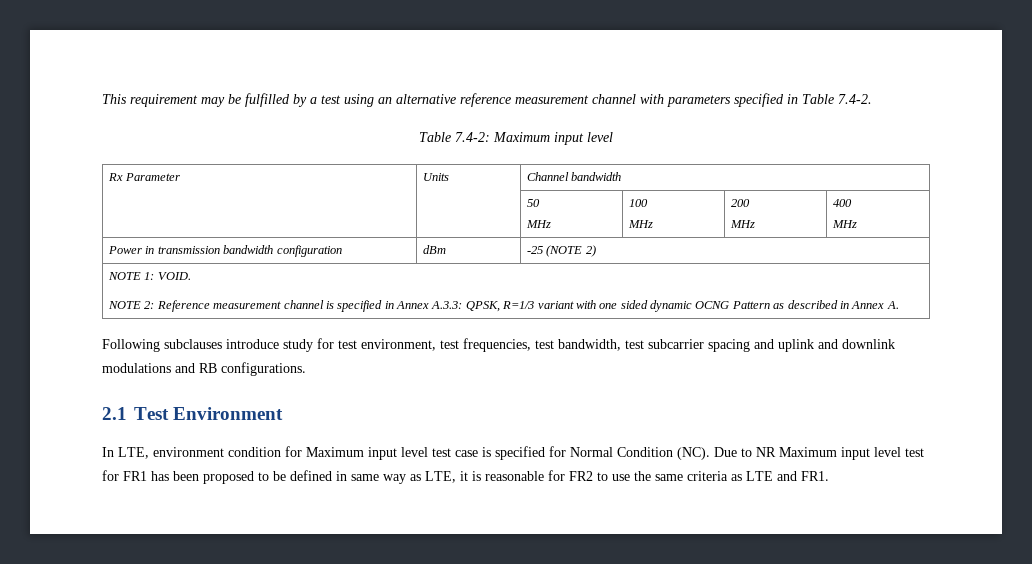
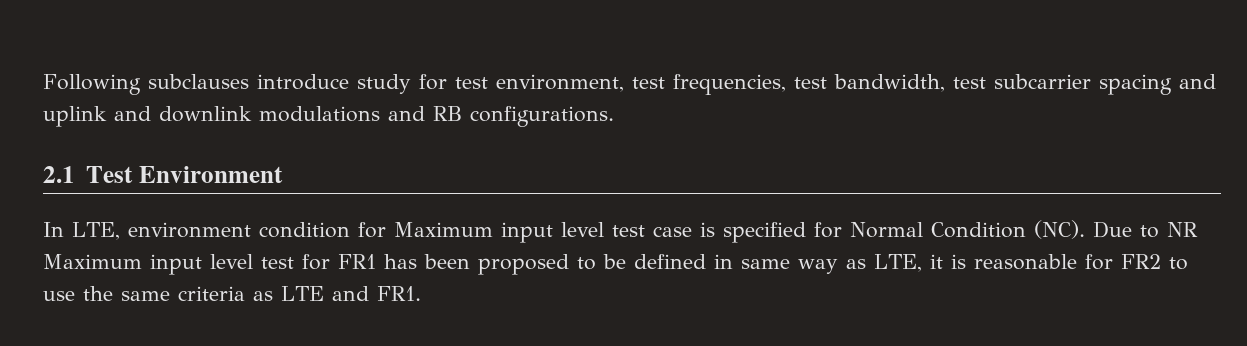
- This requirement may be fulfilled by a test using an alternative reference measurement channel with parameters specified in Table 7.4-2.
- Table 7.4-2: Maximum input level
- Rx Parameter | Units | Channel bandwidth
- | | 50
- MHz | 100
- MHz | 200
- MHz | 400
- MHz
- Power in transmission bandwidth configuration | dBm | -25 (NOTE 2)
- NOTE 1: VOID.
- NOTE 2: Reference measurement channel is specified in Annex A.3.3: QPSK, R=1/3 variant with one sided dynamic OCNG Pattern as described in Annex A.

